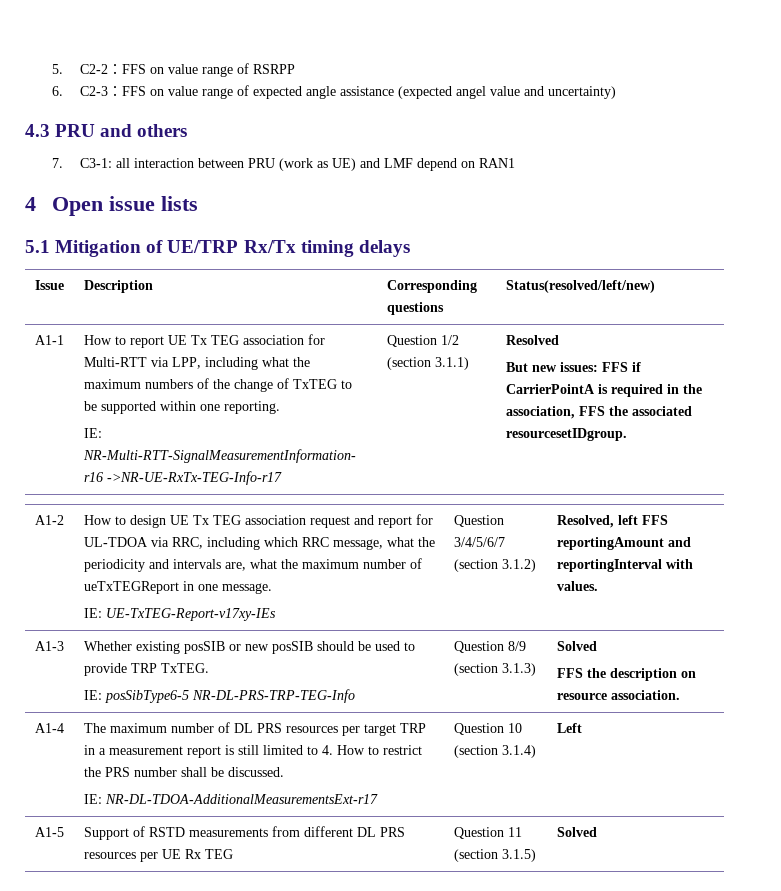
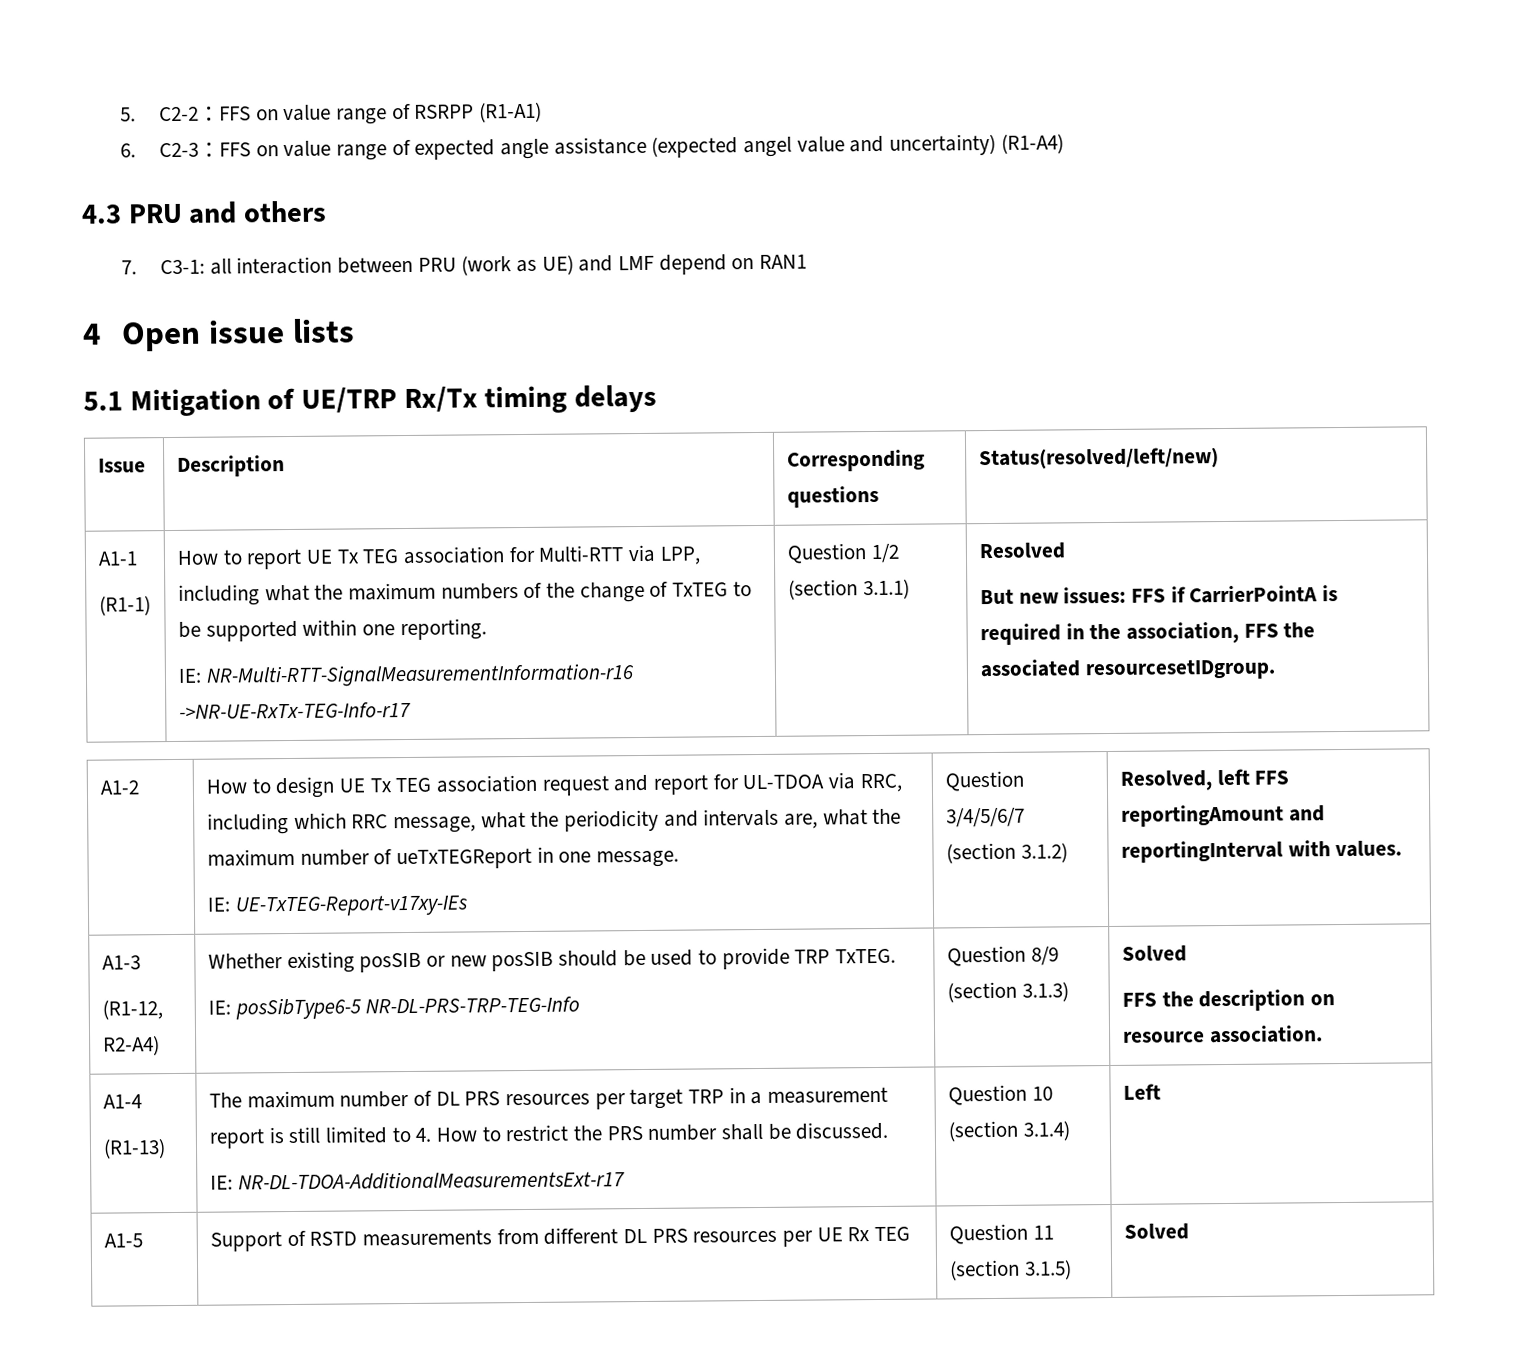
- 5. C2-2：FFS on value range of RSRPP
+ 5. C2-2：FFS on value range of RSRPP (R1-A1)
- 6. C2-3：FFS on value range of expected angle assistance (expected angel value and uncertainty)
+ 6. C2-3：FFS on value range of expected angle assistance (expected angel value and uncertainty) (R1-A4)
+ (R1-1)
- A1-3 | Whether existing posSIB or new posSIB should be used to provide TRP TxTEG.
+ A1-3
+ (R1-12, R2-A4) | Whether existing posSIB or new posSIB should be used to provide TRP TxTEG.
- A1-4 | The maximum number of DL PRS resources per target TRP in a measurement report is still limited to 4. How to restrict the PRS number shall be discussed.
+ A1-4
+ (R1-13) | The maximum number of DL PRS resources per target TRP in a measurement report is still limited to 4. How to restrict the PRS number shall be discussed.

